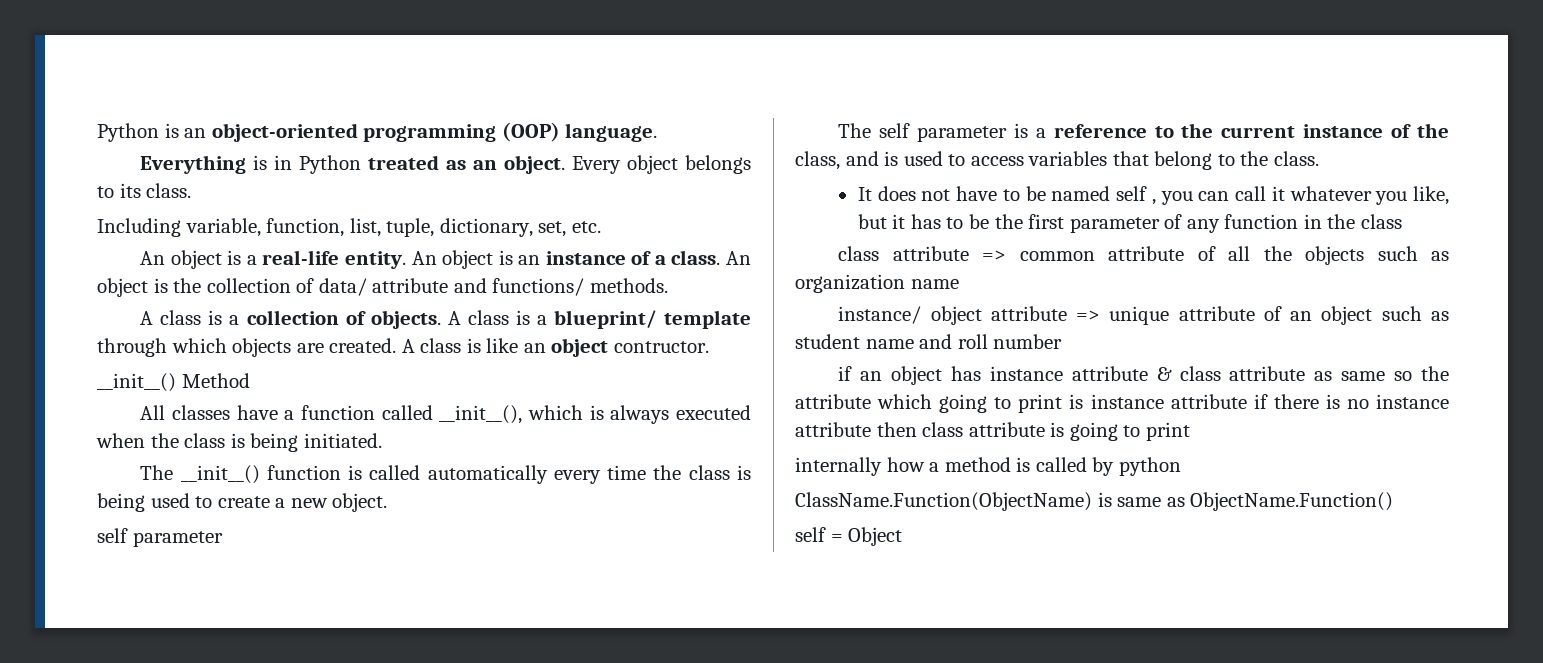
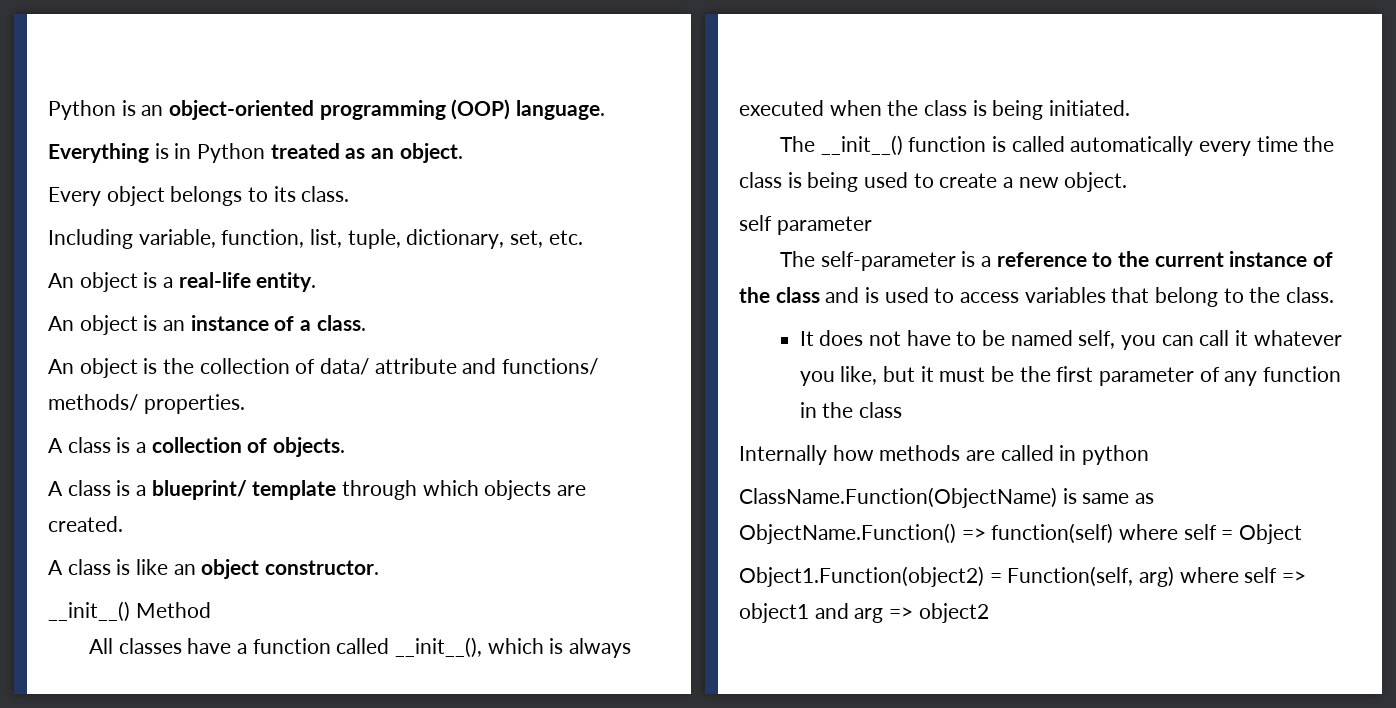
- Everything is in Python treated as an object. Every object belongs to its class.
+ Everything is in Python treated as an object.
+ Every object belongs to its class.
- An object is a real-life entity. An object is an instance of a class. An object is the collection of data/ attribute and functions/ methods.
+ An object is a real-life entity.
+ An object is an instance of a class.
+ An object is the collection of data/ attribute and functions/ methods/ properties.
- A class is a collection of objects. A class is a blueprint/ template through which objects are created. A class is like an object contructor.
+ A class is a collection of objects.
+ A class is a blueprint/ template through which objects are created.
+ A class is like an object constructor.
- The self parameter is a reference to the current instance of the class, and is used to access variables that belong to the class.
+ The self-parameter is a reference to the current instance of the class and is used to access variables that belong to the class.
- It does not have to be named self , you can call it whatever you like, but it has to be the first parameter of any function in the class
+ It does not have to be named self, you can call it whatever you like, but it must be the first parameter of any function in the class
- class attribute => common attribute of all the objects such as organization name
- instance/ object attribute => unique attribute of an object such as student name and roll number
- if an object has instance attribute & class attribute as same so the attribute which going to print is instance attribute if there is no instance attribute then class attribute is going to print
- internally how a method is called by python
+ Internally how methods are called in python
- ClassName.Function(ObjectName) is same as ObjectName.Function()
- self = Object
+ ClassName.Function(ObjectName) is same as ObjectName.Function() => function(self) where self = Object
+ Object1.Function(object2) = Function(self, arg) where self => object1 and arg => object2

